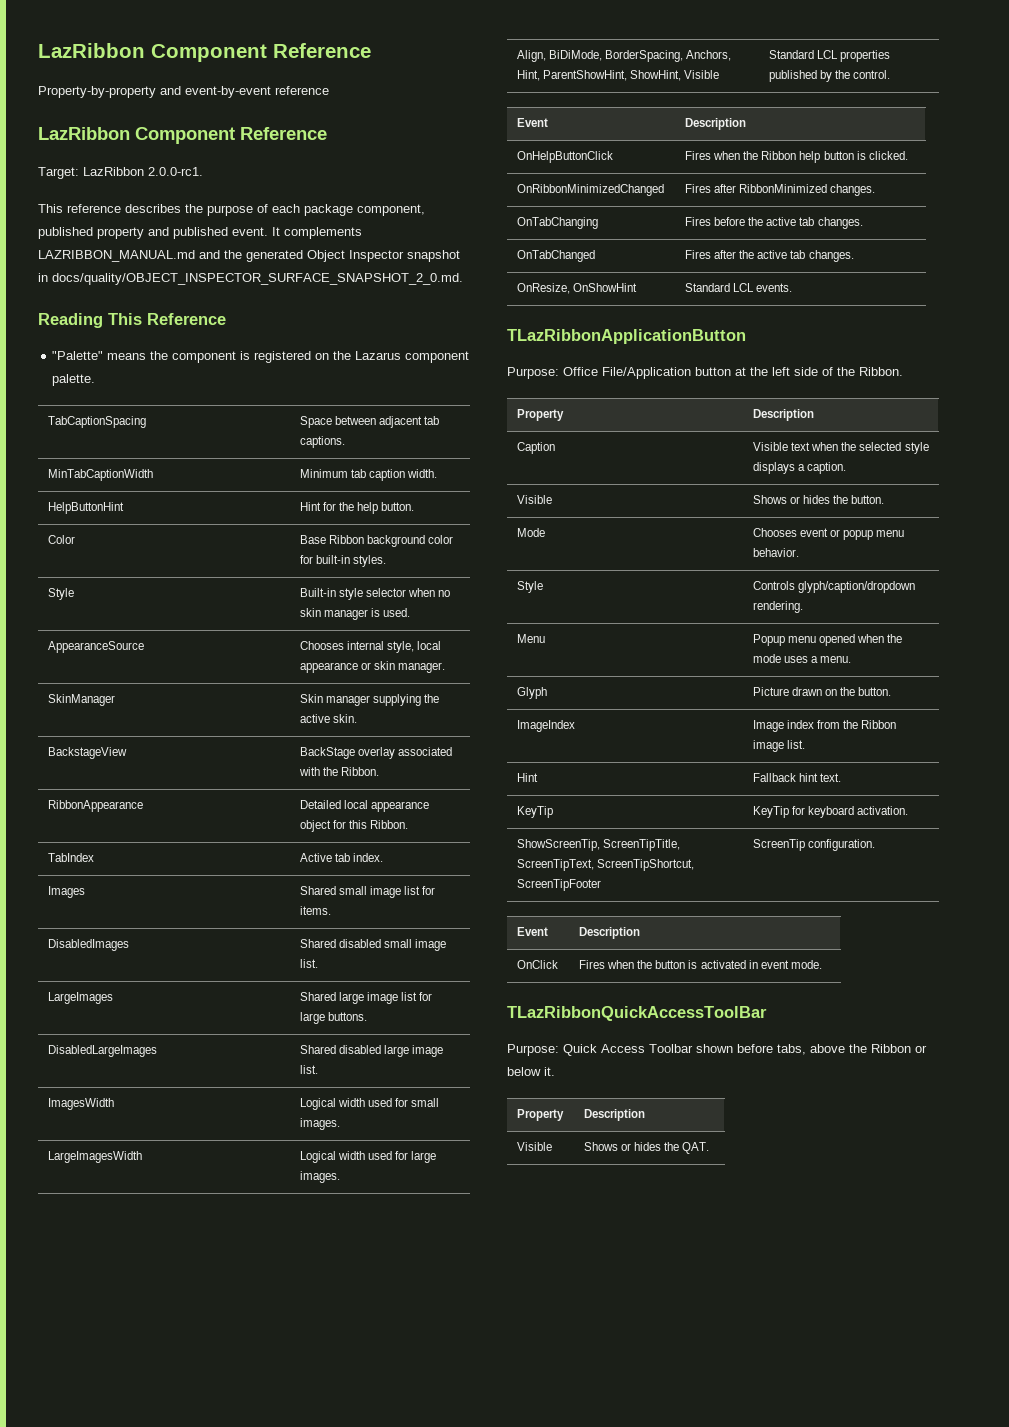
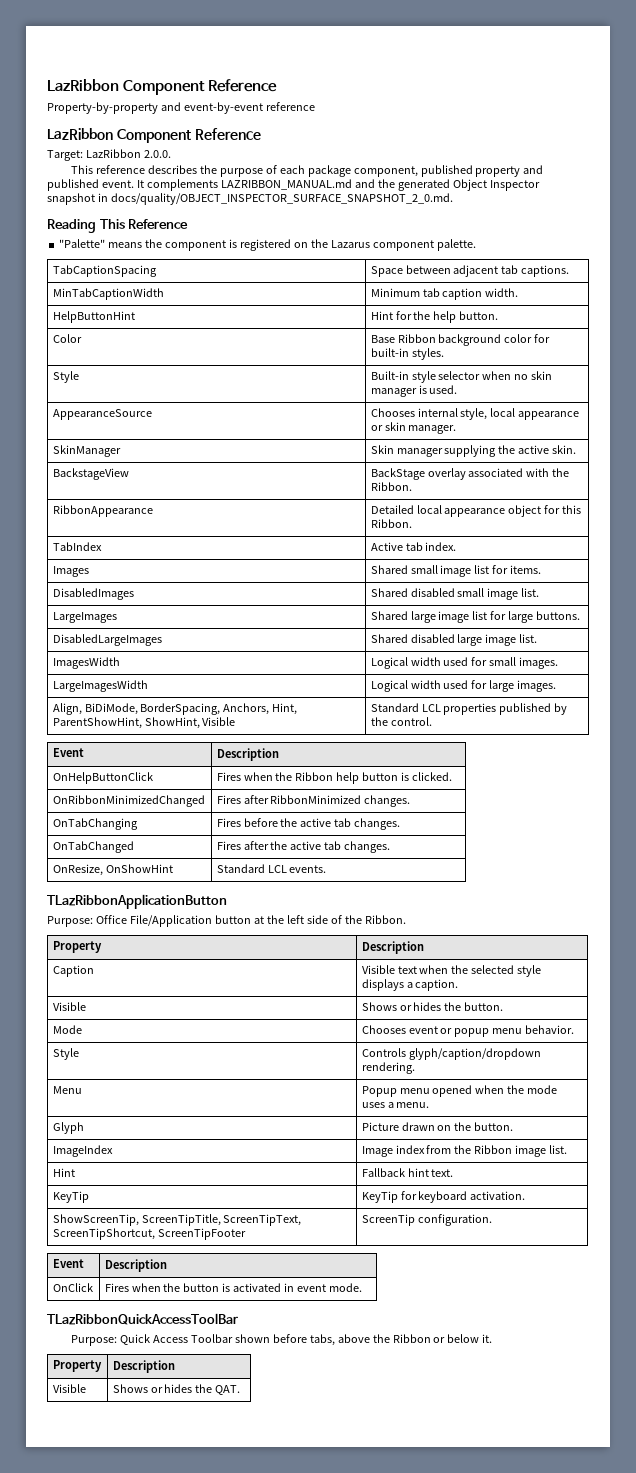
- Target: LazRibbon 2.0.0-rc1.
+ Target: LazRibbon 2.0.0.

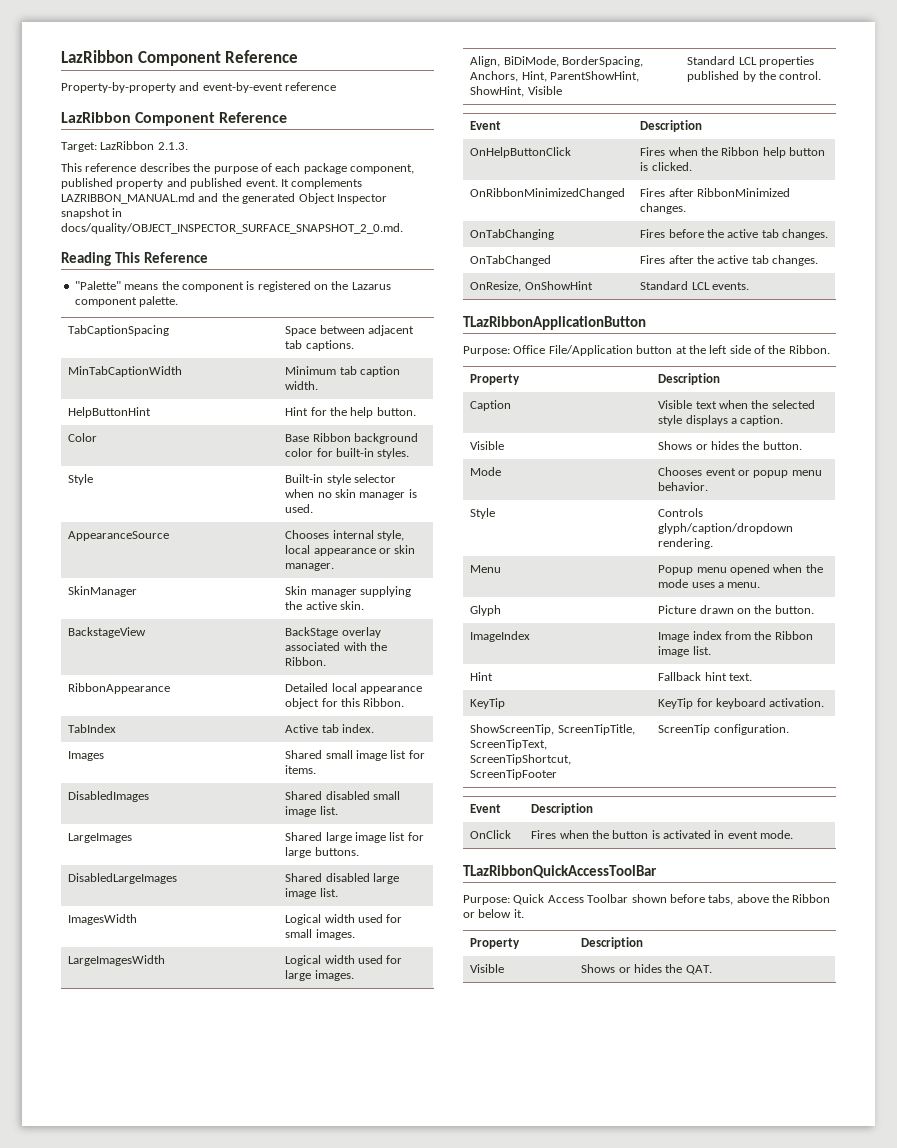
- Target: LazRibbon 2.0.0.
+ Target: LazRibbon 2.1.3.

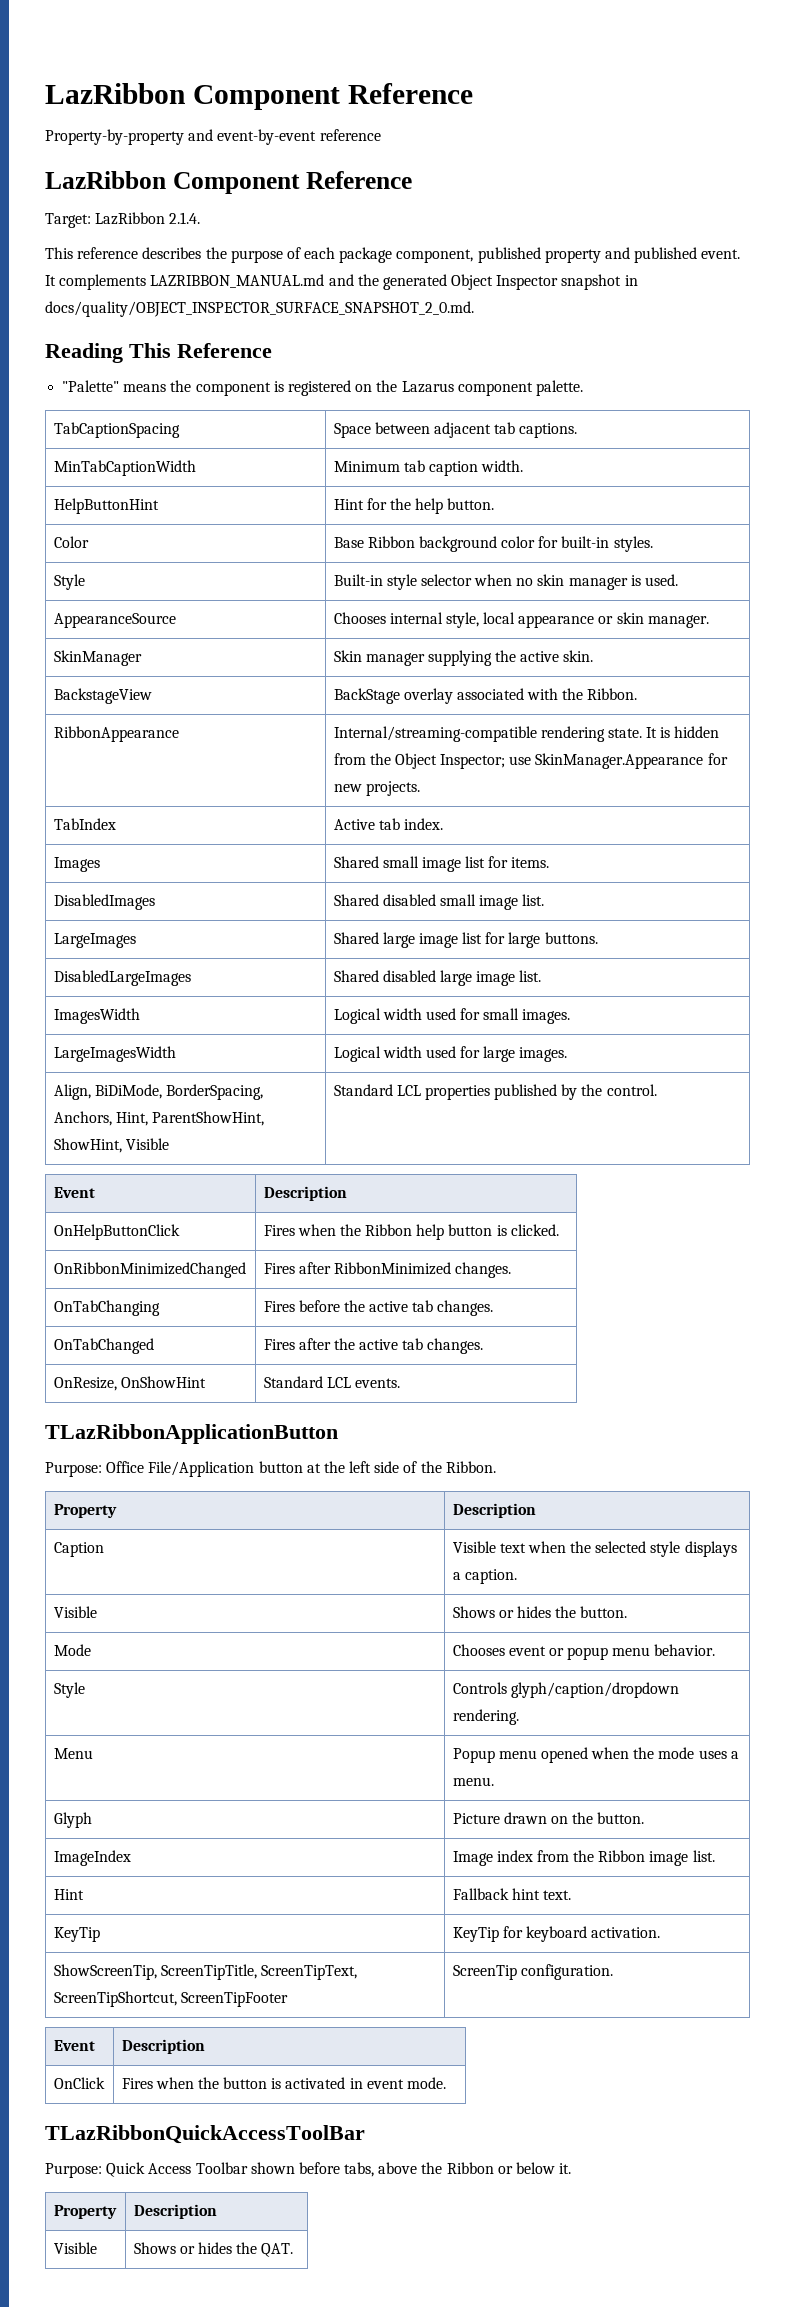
- Target: LazRibbon 2.1.3.
+ Target: LazRibbon 2.1.4.
- RibbonAppearance | Detailed local appearance object for this Ribbon.
+ RibbonAppearance | Internal/streaming-compatible rendering state. It is hidden from the Object Inspector; use SkinManager.Appearance for new projects.

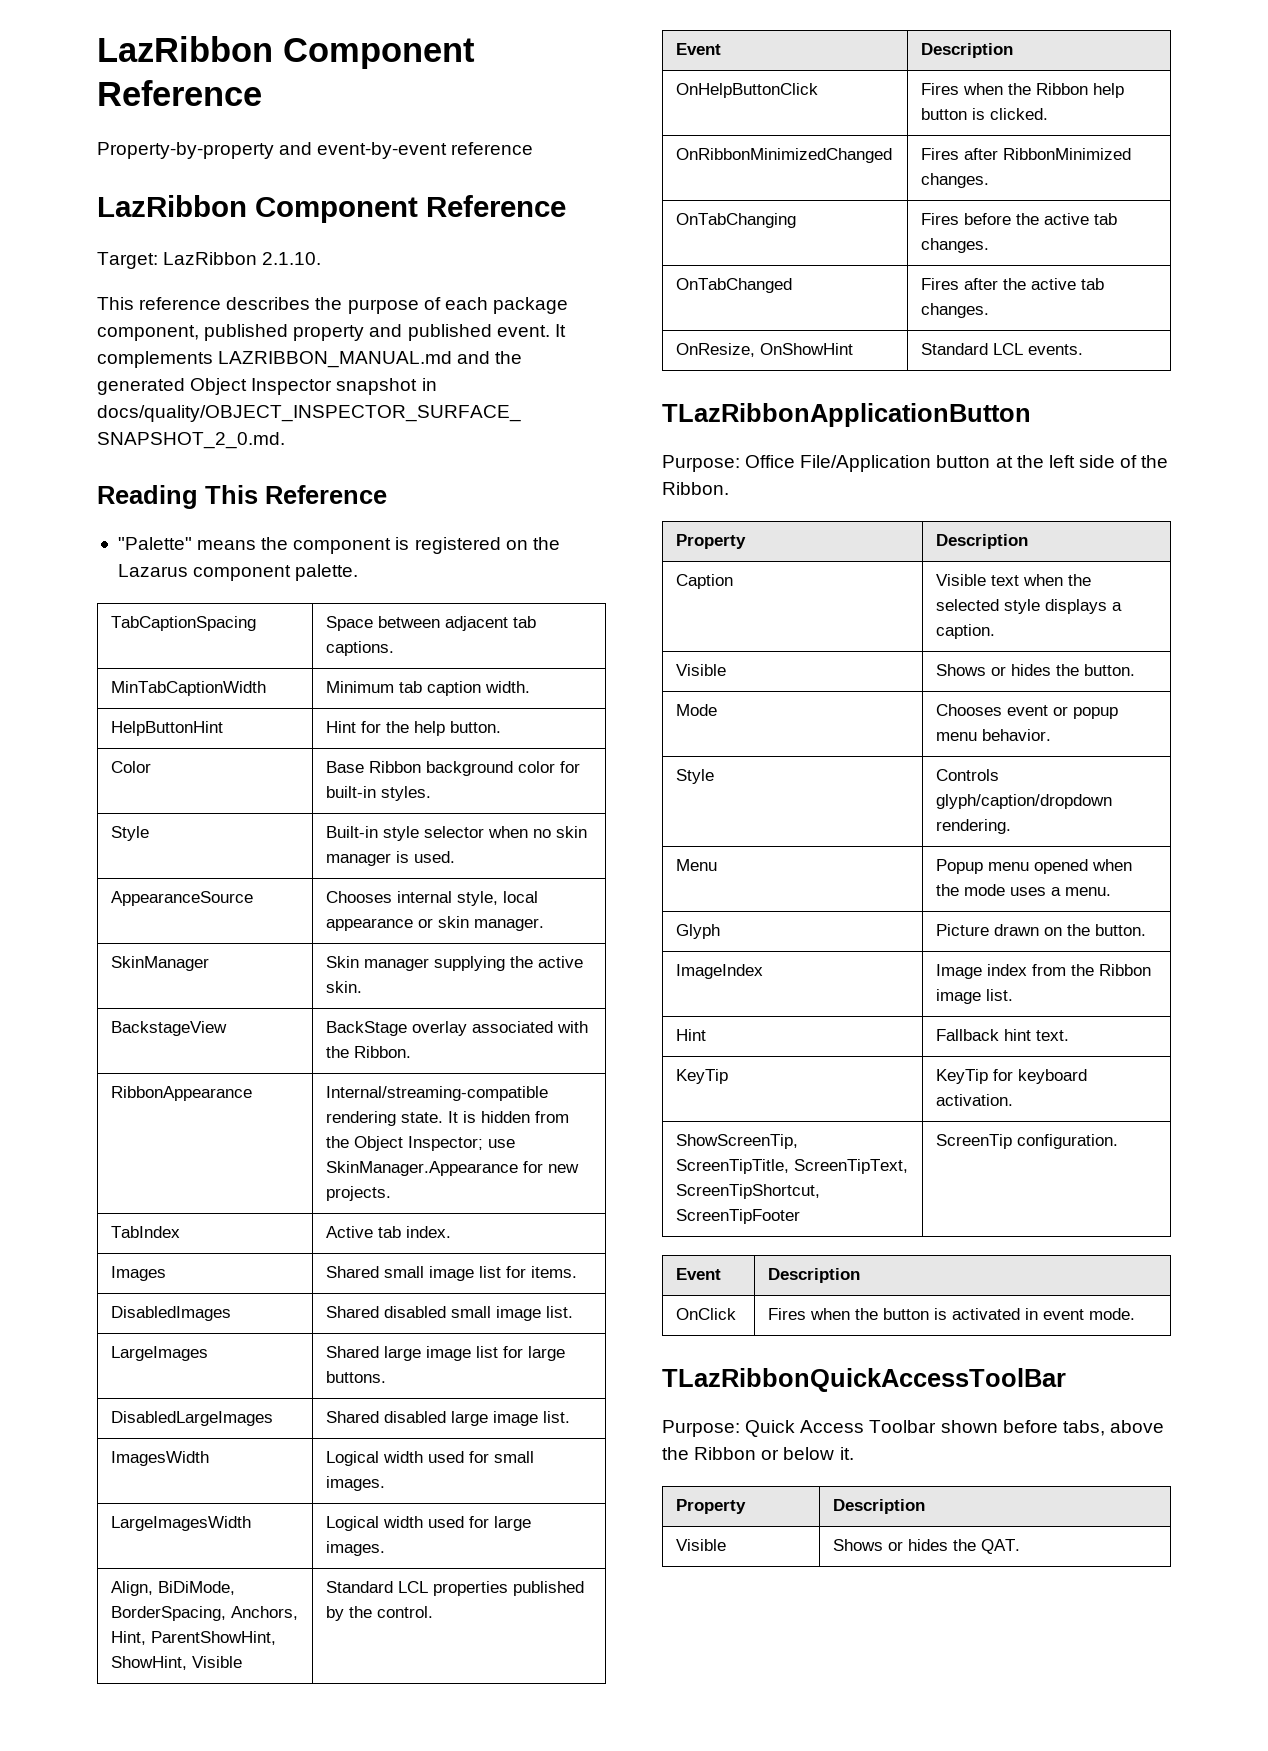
- Target: LazRibbon 2.1.4.
+ Target: LazRibbon 2.1.10.

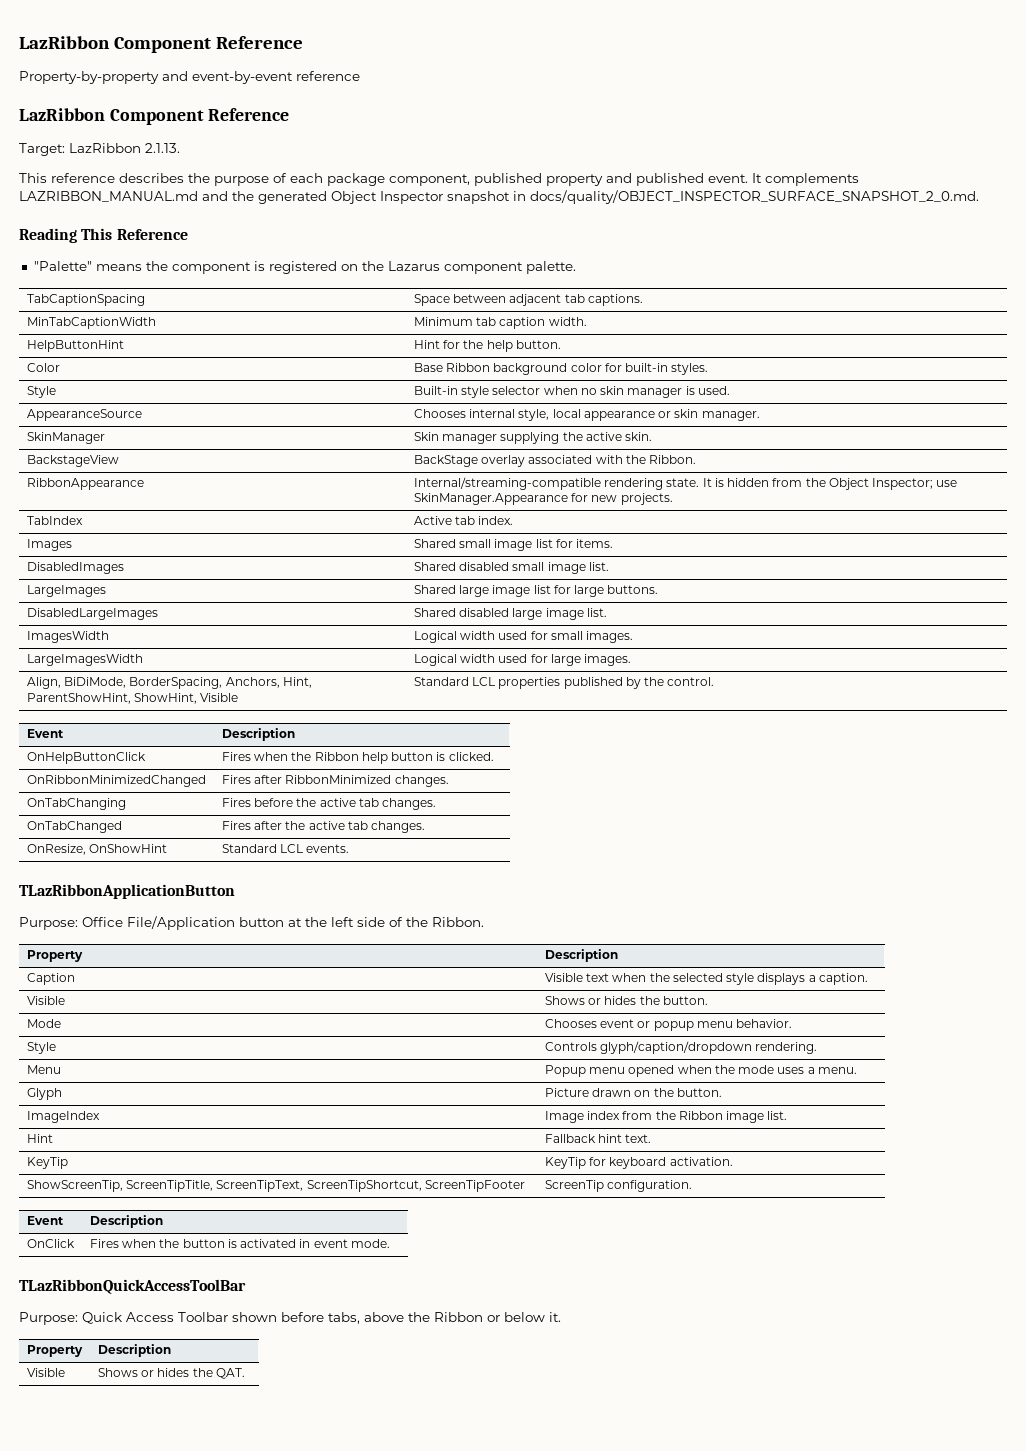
- Target: LazRibbon 2.1.10.
+ Target: LazRibbon 2.1.13.

